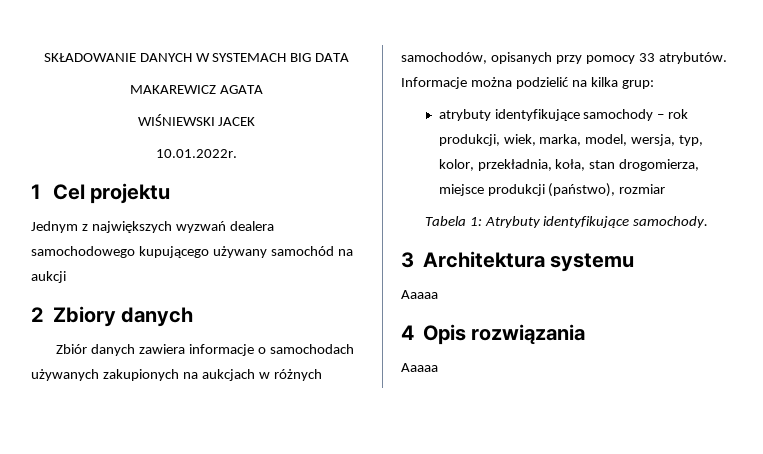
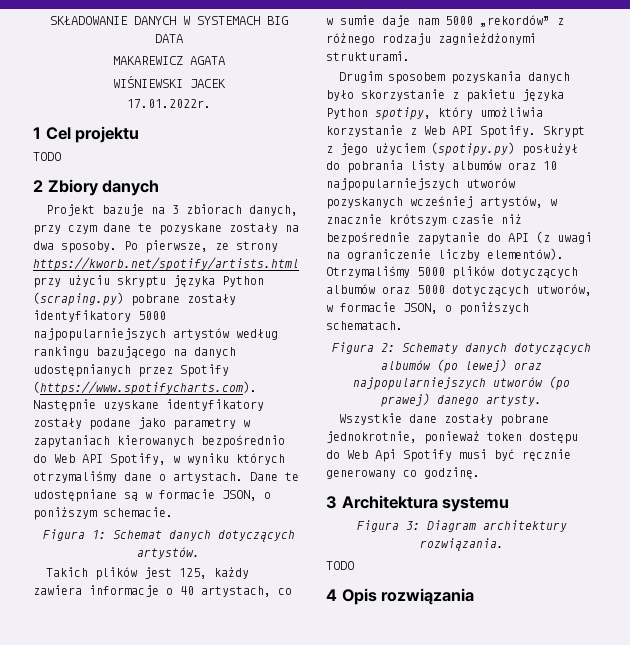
- 10.01.2022r.
+ 17.01.2022r.
  1 Cel projektu
- Jednym z największych wyzwań dealera samochodowego kupującego używany samochód na aukcji
+ TODO
  2 Zbiory danych
- Zbiór danych zawiera informacje o samochodach używanych zakupionych na aukcjach w różnych samochodów, opisanych przy pomocy 33 atrybutów. Informacje można podzielić na kilka grup:
- atrybuty identyfikujące samochody – rok produkcji, wiek, marka, model, wersja, typ, kolor, przekładnia, koła, stan drogomierza, miejsce produkcji (państwo), rozmiar
- Tabela 1: Atrybuty identyfikujące samochody.
+ Projekt bazuje na 3 zbiorach danych, przy czym dane te pozyskane zostały na dwa sposoby. Po pierwsze, ze strony https://kworb.net/spotify/artists.html przy użyciu skryptu języka Python (scraping.py) pobrane zostały identyfikatory 5000 najpopularniejszych artystów według rankingu bazującego na danych udostępnianych przez Spotify (https://www.spotifycharts.com). Następnie uzyskane identyfikatory zostały podane jako parametry w zapytaniach kierowanych bezpośrednio do Web API Spotify, w wyniku których otrzymaliśmy dane o artystach. Dane te udostępniane są w formacie JSON, o poniższym schemacie.
+ Figura 1: Schemat danych dotyczących artystów.
+ Takich plików jest 125, każdy zawiera informacje o 40 artystach, co w sumie daje nam 5000 „rekordów” z różnego rodzaju zagnieżdżonymi strukturami.
+ Drugim sposobem pozyskania danych było skorzystanie z pakietu języka Python spotipy, który umożliwia korzystanie z Web API Spotify. Skrypt z jego użyciem (spotipy.py) posłużył do pobrania listy albumów oraz 10 najpopularniejszych utworów pozyskanych wcześniej artystów, w znacznie krótszym czasie niż bezpośrednie zapytanie do API (z uwagi na ograniczenie liczby elementów). Otrzymaliśmy 5000 plików dotyczących albumów oraz 5000 dotyczących utworów, w formacie JSON, o poniższych schematach.
+ Figura 2: Schematy danych dotyczących albumów (po lewej) oraz najpopularniejszych utworów (po prawej) danego artysty.
+ Wszystkie dane zostały pobrane jednokrotnie, ponieważ token dostępu do Web Api Spotify musi być ręcznie generowany co godzinę.
  3 Architektura systemu
- Aaaaa
+ Figura 3: Diagram architektury rozwiązania.
+ TODO
  4 Opis rozwiązania
- Aaaaa

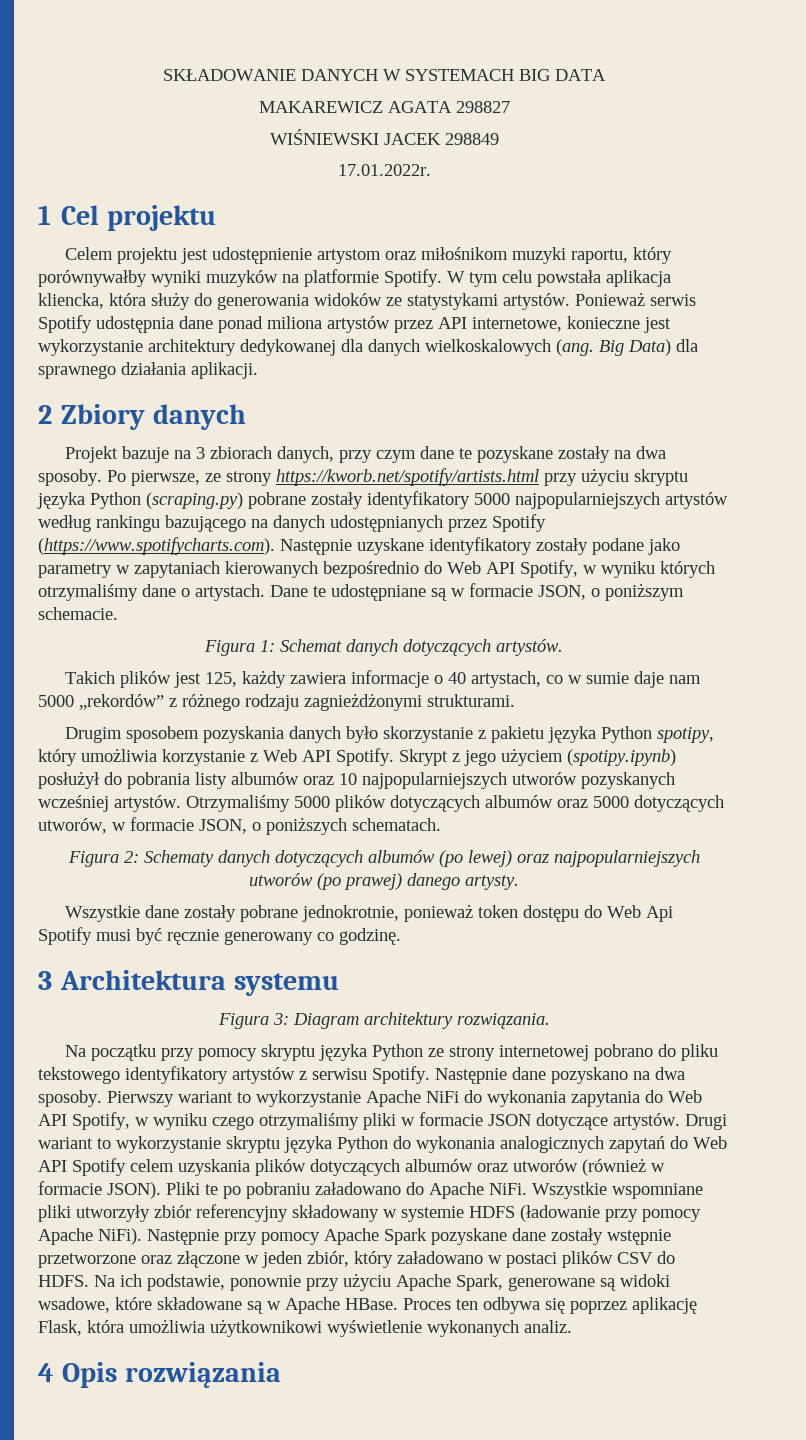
- MAKAREWICZ AGATA
+ MAKAREWICZ AGATA 298827
- WIŚNIEWSKI JACEK
+ WIŚNIEWSKI JACEK 298849
  1 Cel projektu
- TODO
+ Celem projektu jest udostępnienie artystom oraz miłośnikom muzyki raportu, który porównywałby wyniki muzyków na platformie Spotify. W tym celu powstała aplikacja kliencka, która służy do generowania widoków ze statystykami artystów. Ponieważ serwis Spotify udostępnia dane ponad miliona artystów przez API internetowe, konieczne jest wykorzystanie architektury dedykowanej dla danych wielkoskalowych (ang. Big Data) dla sprawnego działania aplikacji.
- Skrypt z jego użyciem (spotipy.py) posłużył do pobrania listy albumów oraz 10 najpopularniejszych utworów pozyskanych wcześniej artystów, w znacznie krótszym czasie niż bezpośrednie zapytanie do API (z uwagi na ograniczenie liczby elementów).
+ Skrypt z jego użyciem (spotipy.ipynb) posłużył do pobrania listy albumów oraz 10 najpopularniejszych utworów pozyskanych wcześniej artystów.
  Figura 3: Diagram architektury rozwiązania.
- TODO
+ Na początku przy pomocy skryptu języka Python ze strony internetowej pobrano do pliku tekstowego identyfikatory artystów z serwisu Spotify. Następnie dane pozyskano na dwa sposoby. Pierwszy wariant to wykorzystanie Apache NiFi do wykonania zapytania do Web API Spotify, w wyniku czego otrzymaliśmy pliki w formacie JSON dotyczące artystów. Drugi wariant to wykorzystanie skryptu języka Python do wykonania analogicznych zapytań do Web API Spotify celem uzyskania plików dotyczących albumów oraz utworów (również w formacie JSON). Pliki te po pobraniu załadowano do Apache NiFi. Wszystkie wspomniane pliki utworzyły zbiór referencyjny składowany w systemie HDFS (ładowanie przy pomocy Apache NiFi). Następnie przy pomocy Apache Spark pozyskane dane zostały wstępnie przetworzone oraz złączone w jeden zbiór, który załadowano w postaci plików CSV do HDFS. Na ich podstawie, ponownie przy użyciu Apache Spark, generowane są widoki wsadowe, które składowane są w Apache HBase. Proces ten odbywa się poprzez aplikację Flask, która umożliwia użytkownikowi wyświetlenie wykonanych analiz.

